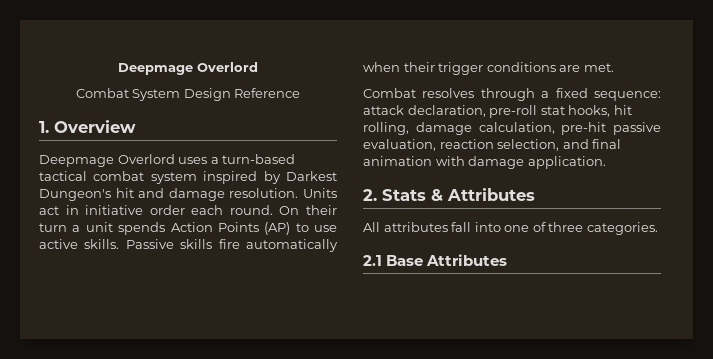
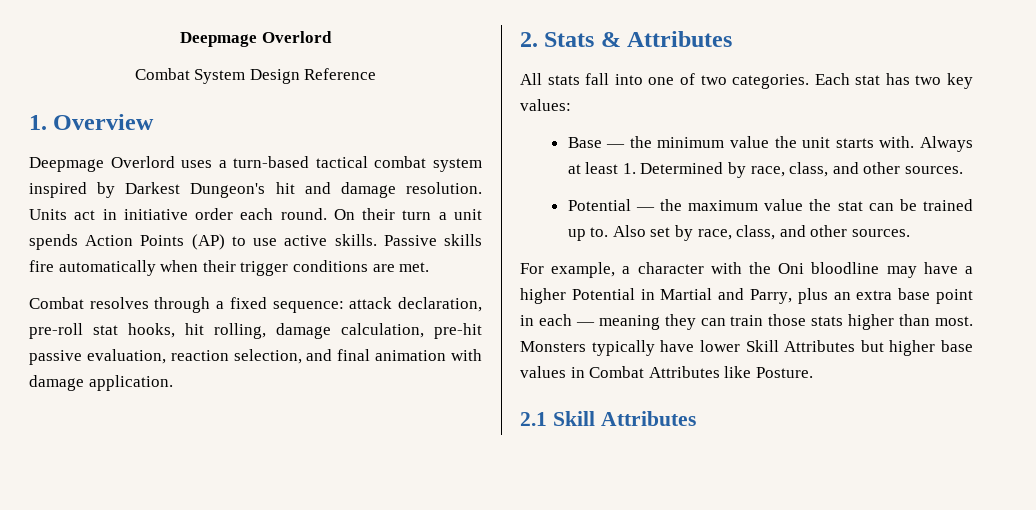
- All attributes fall into one of three categories.
+ All stats fall into one of two categories. Each stat has two key values:
+ Base — the minimum value the unit starts with. Always at least 1. Determined by race, class, and other sources.
+ Potential — the maximum value the stat can be trained up to. Also set by race, class, and other sources.
+ For example, a character with the Oni bloodline may have a higher Potential in Martial and Parry, plus an extra base point in each — meaning they can train those stats higher than most. Monsters typically have lower Skill Attributes but higher base values in Combat Attributes like Posture.
- 2.1 Base Attributes
+ 2.1 Skill Attributes

